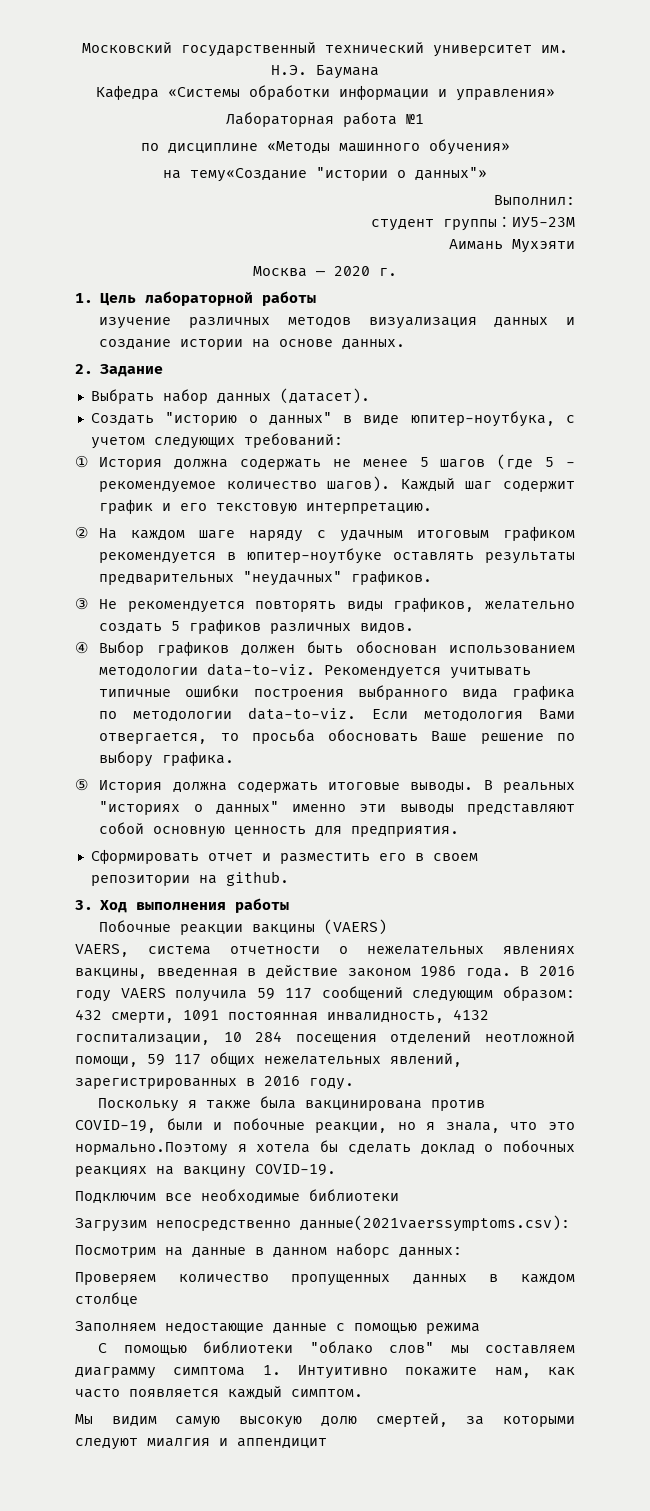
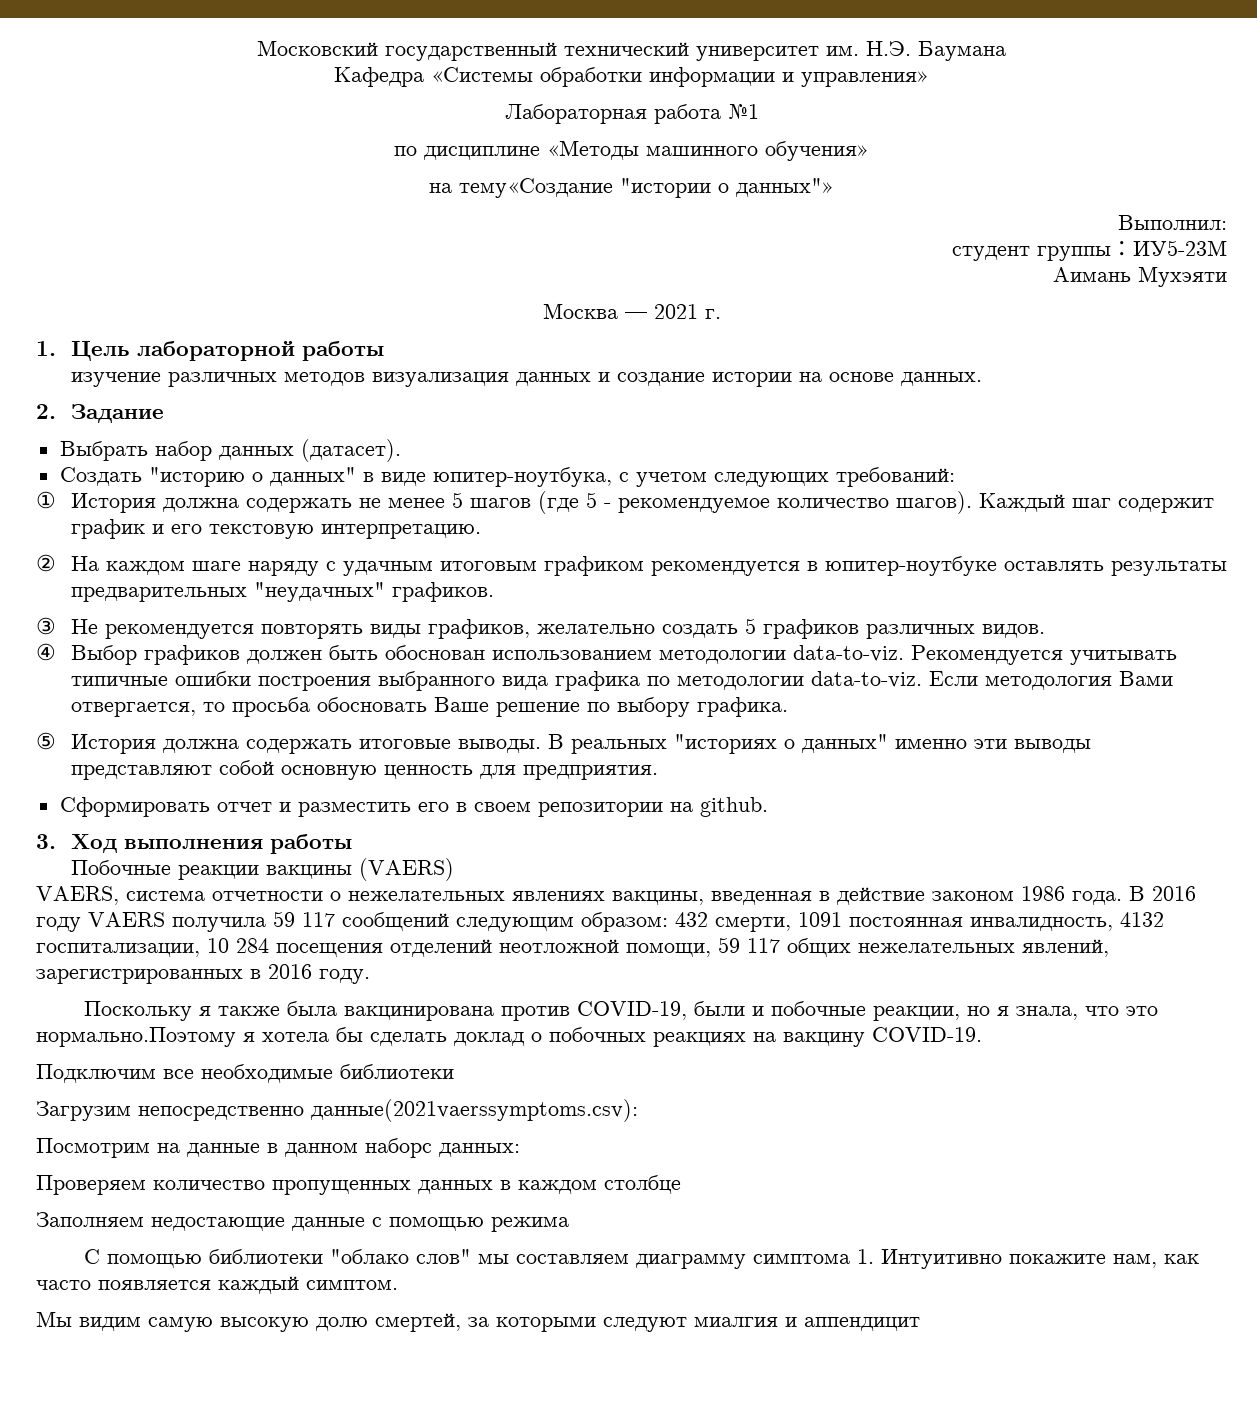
- Москва — 2020 г.
+ Москва — 2021 г.

